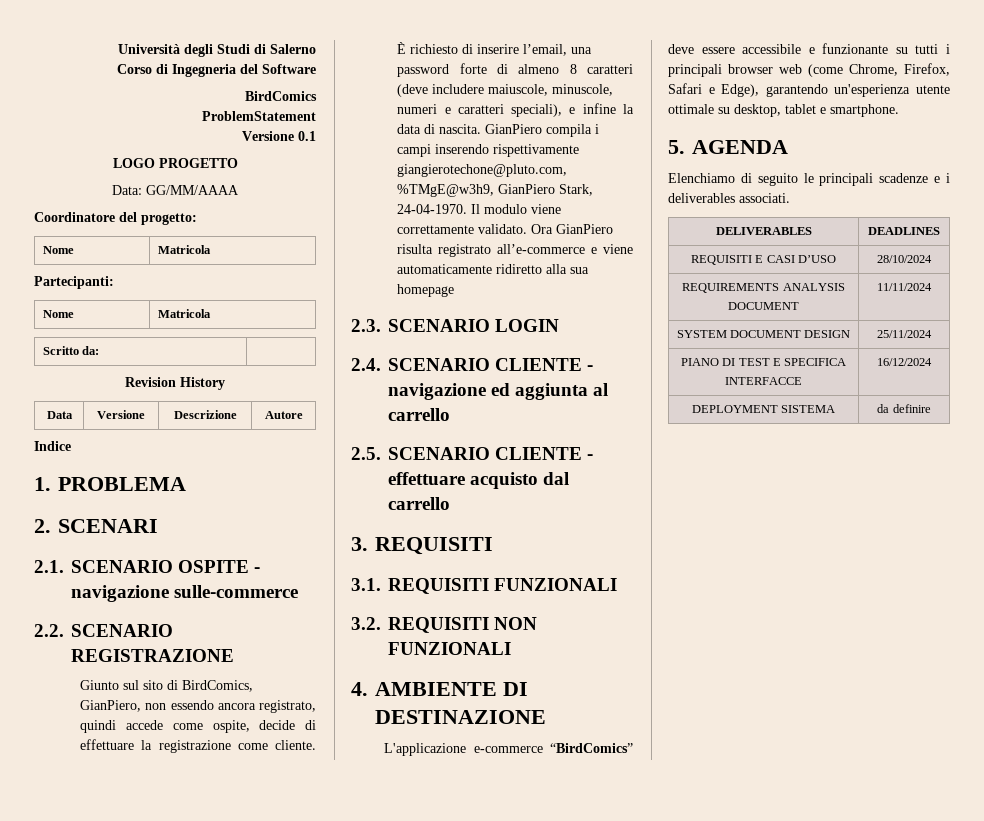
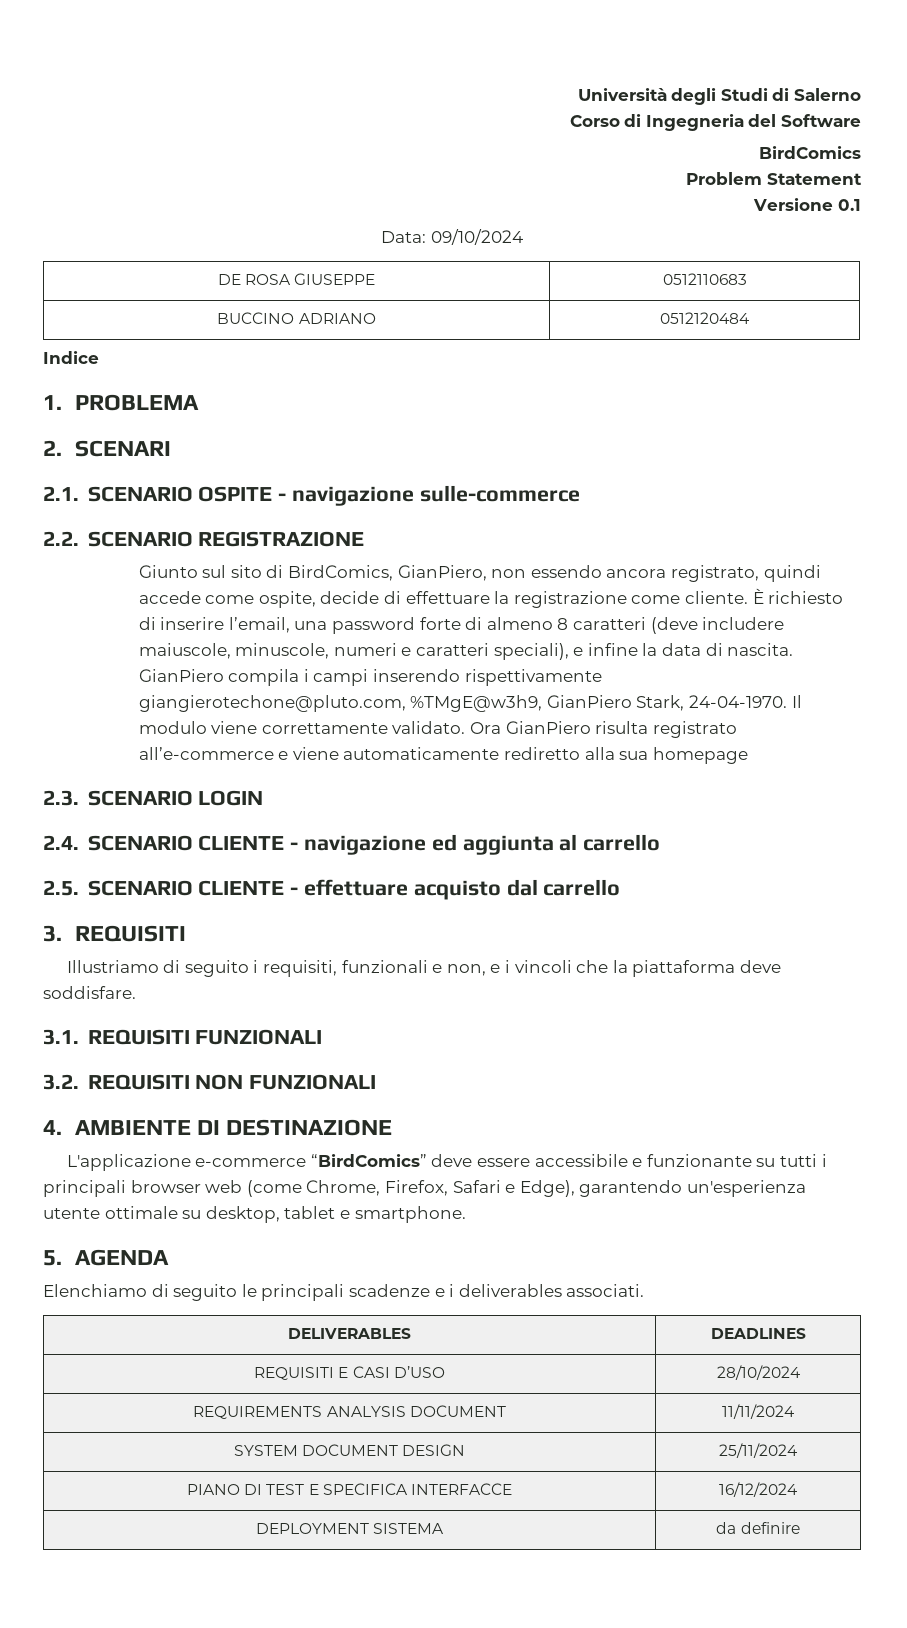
- ProblemStatement
+ Problem Statement
- LOGO PROGETTO
- Data: GG/MM/AAAA
- Coordinatore del progetto:
- Nome | Matricola
- Partecipanti:
- Nome | Matricola
- Scritto da: |
- Revision History
- Data | Versione | Descrizione | Autore
+ Data: 09/10/2024
+ DE ROSA GIUSEPPE | 0512110683
+ BUCCINO ADRIANO | 0512120484
- Ora GianPiero risulta registrato all’e-commerce e viene automaticamente ridiretto alla sua homepage
+ Ora GianPiero risulta registrato all’e-commerce e viene automaticamente rediretto alla sua homepage
+ Illustriamo di seguito i requisiti, funzionali e non, e i vincoli che la piattaforma deve soddisfare.

